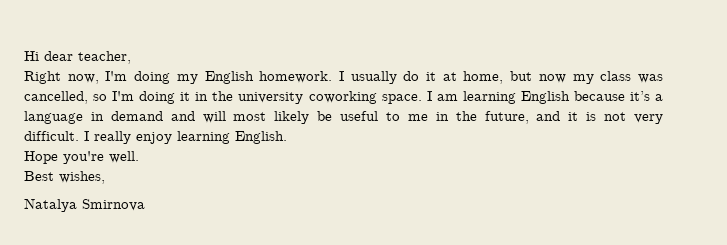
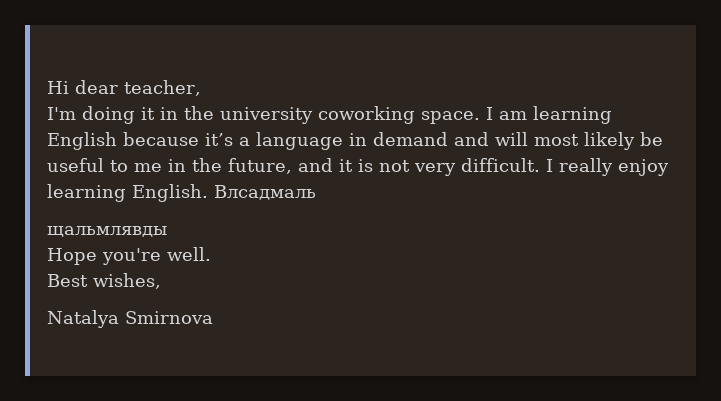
- Right now, I'm doing my English homework. I usually do it at home, but now my class was cancelled, so I'm doing it in the university coworking space.
+ I'm doing it in the university coworking space.
+ Влсадмаль
+ щальмлявды

